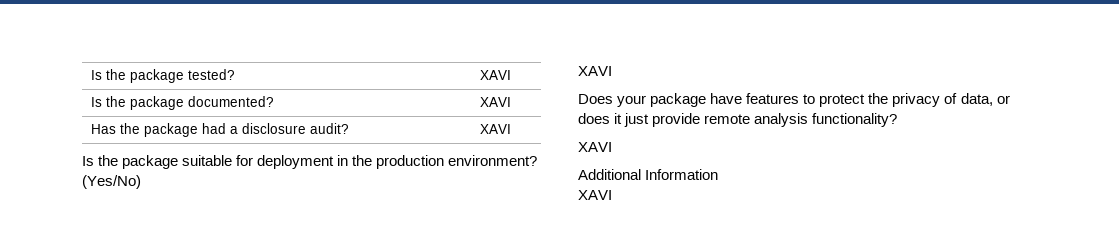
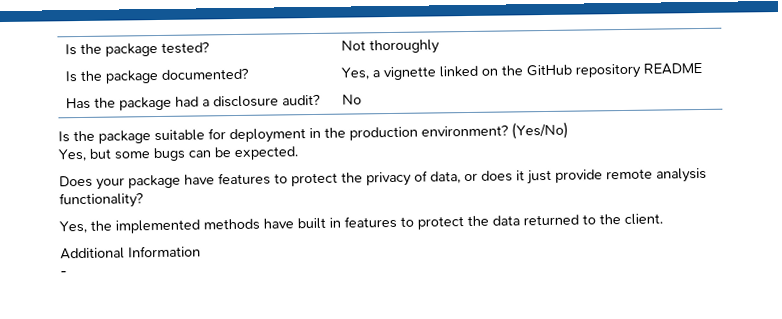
- Is the package tested? | XAVI
+ Is the package tested? | Not thoroughly
- Is the package documented? | XAVI
+ Is the package documented? | Yes, a vignette linked on the GitHub repository README
- Has the package had a disclosure audit? | XAVI
+ Has the package had a disclosure audit? | No
  (Yes/No)
- XAVI
+ Yes, but some bugs can be expected.
  Does your package have features to protect the privacy of data, or does it just provide remote analysis functionality?
- XAVI
+ Yes, the implemented methods have built in features to protect the data returned to the client.
  Additional Information
- XAVI
+ -

